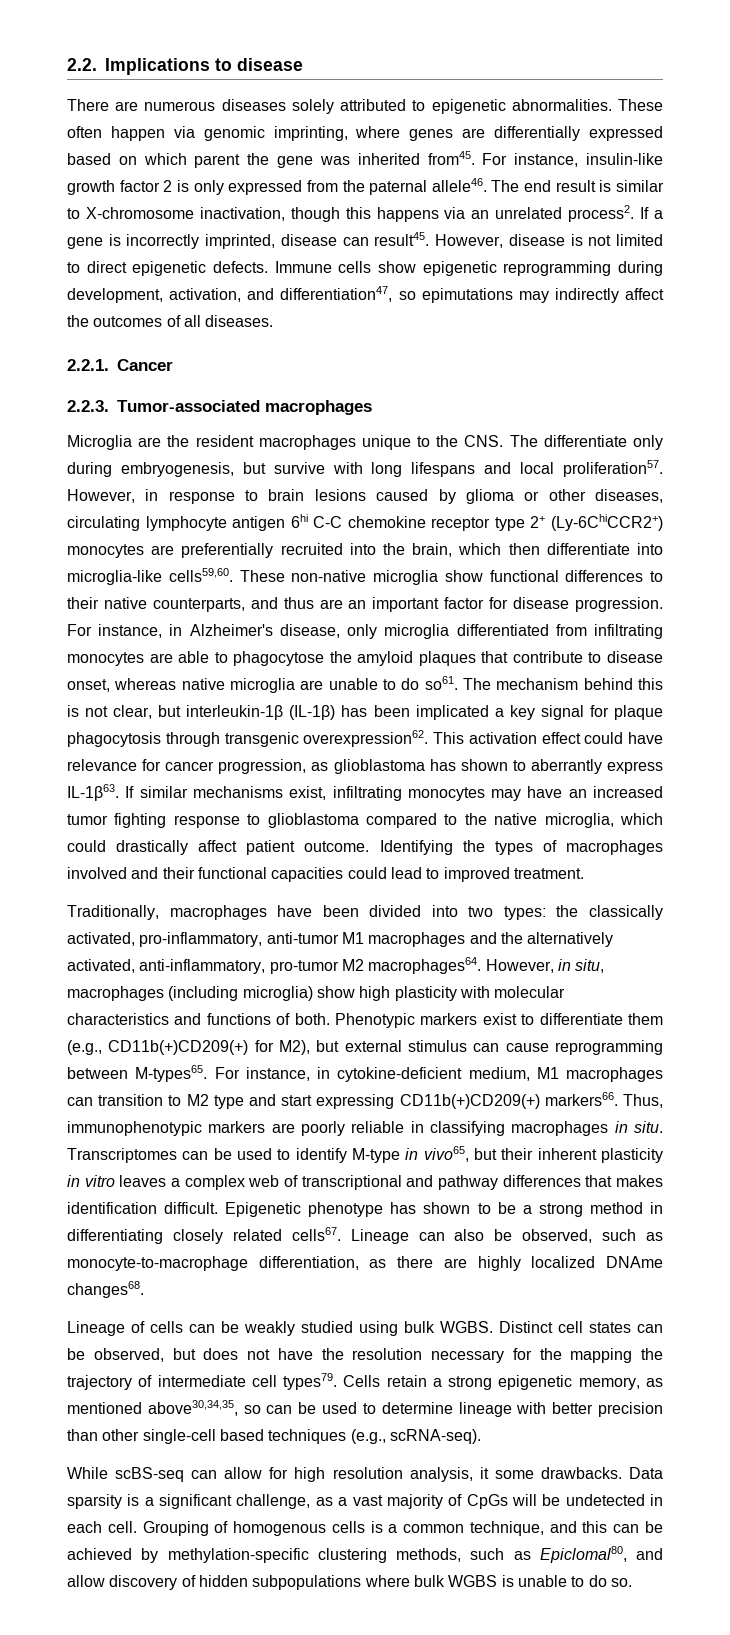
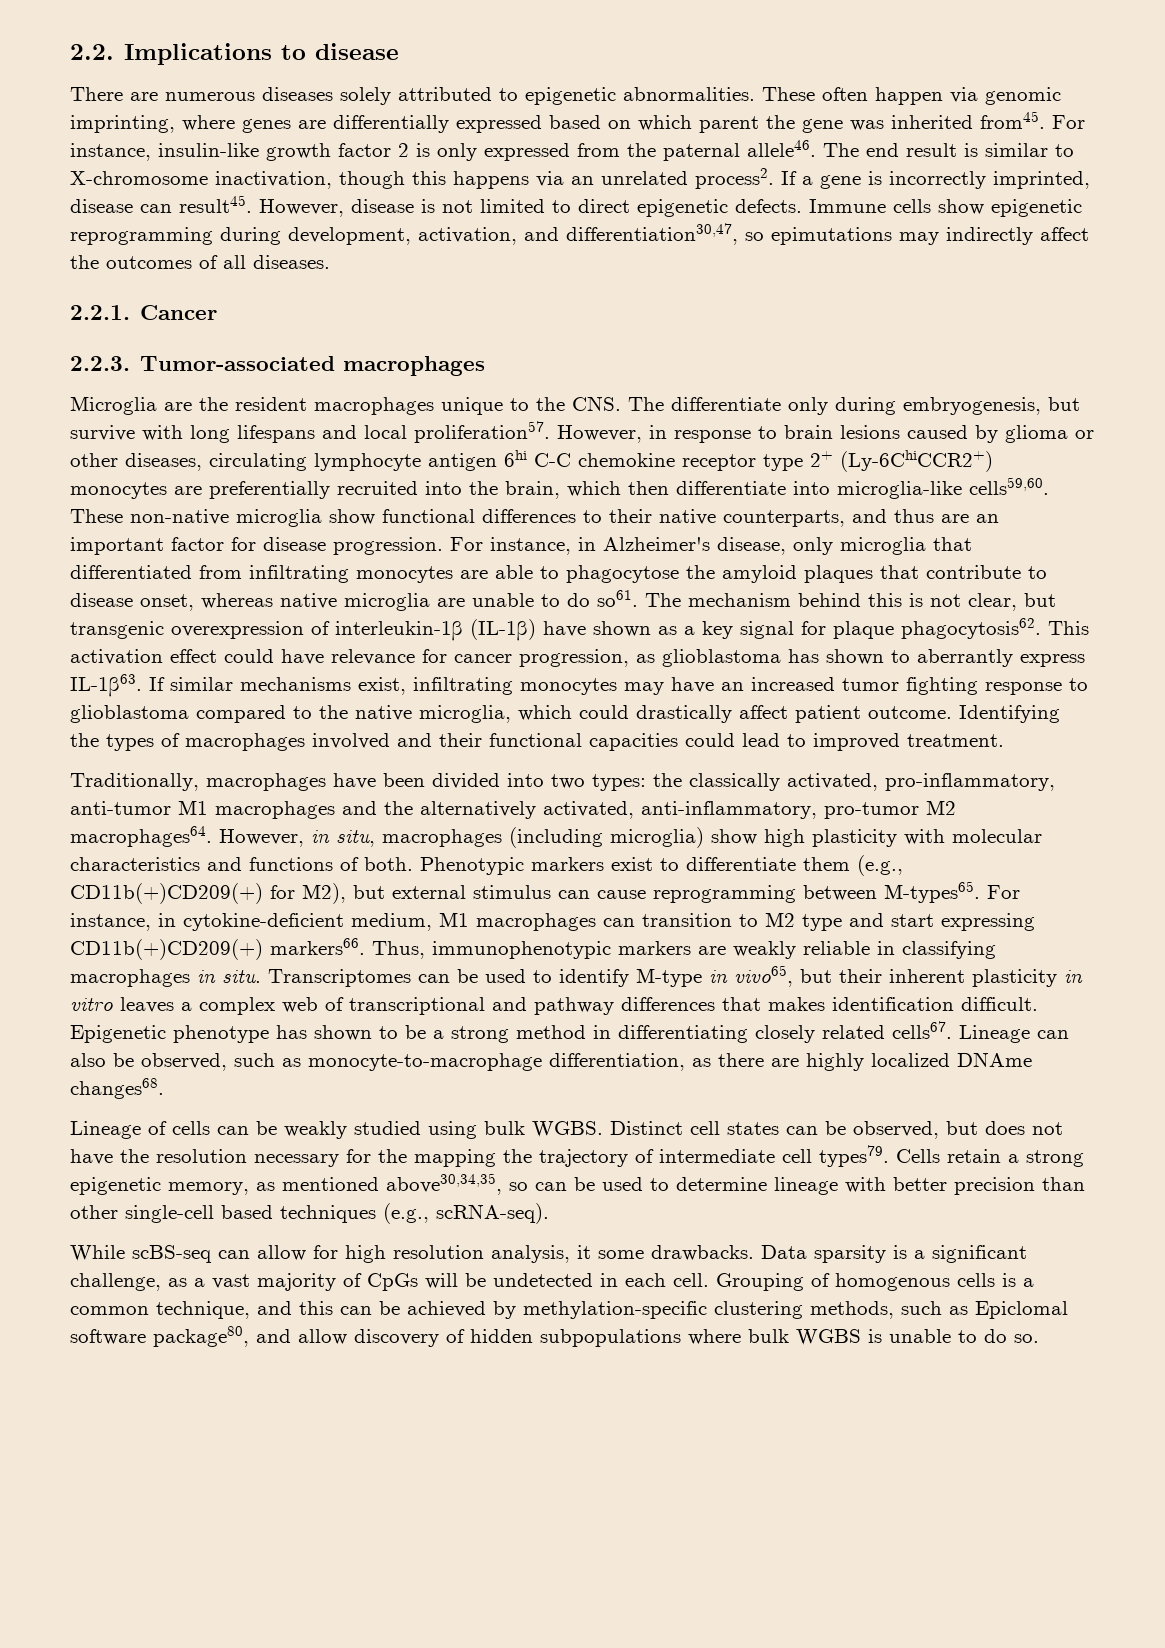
- Immune cells show epigenetic reprogramming during development, activation, and differentiation47, so epimutations may indirectly affect the outcomes of all diseases.
+ Immune cells show epigenetic reprogramming during development, activation, and differentiation30,47, so epimutations may indirectly affect the outcomes of all diseases.
- For instance, in Alzheimer's disease, only microglia differentiated from infiltrating monocytes are able to phagocytose the amyloid plaques that contribute to disease onset, whereas native microglia are unable to do so61.
+ For instance, in Alzheimer's disease, only microglia that differentiated from infiltrating monocytes are able to phagocytose the amyloid plaques that contribute to disease onset, whereas native microglia are unable to do so61.
- The mechanism behind this is not clear, but interleukin-1β (IL-1β) has been implicated a key signal for plaque phagocytosis through transgenic overexpression62.
+ The mechanism behind this is not clear, but transgenic overexpression of interleukin-1β (IL-1β) have shown as a key signal for plaque phagocytosis62.
- Thus, immunophenotypic markers are poorly reliable in classifying macrophages in situ.
+ Thus, immunophenotypic markers are weakly reliable in classifying macrophages in situ.
- Grouping of homogenous cells is a common technique, and this can be achieved by methylation-specific clustering methods, such as Epiclomal80, and allow discovery of hidden subpopulations where bulk WGBS is unable to do so.
+ Grouping of homogenous cells is a common technique, and this can be achieved by methylation-specific clustering methods, such as Epiclomal software package80, and allow discovery of hidden subpopulations where bulk WGBS is unable to do so.

